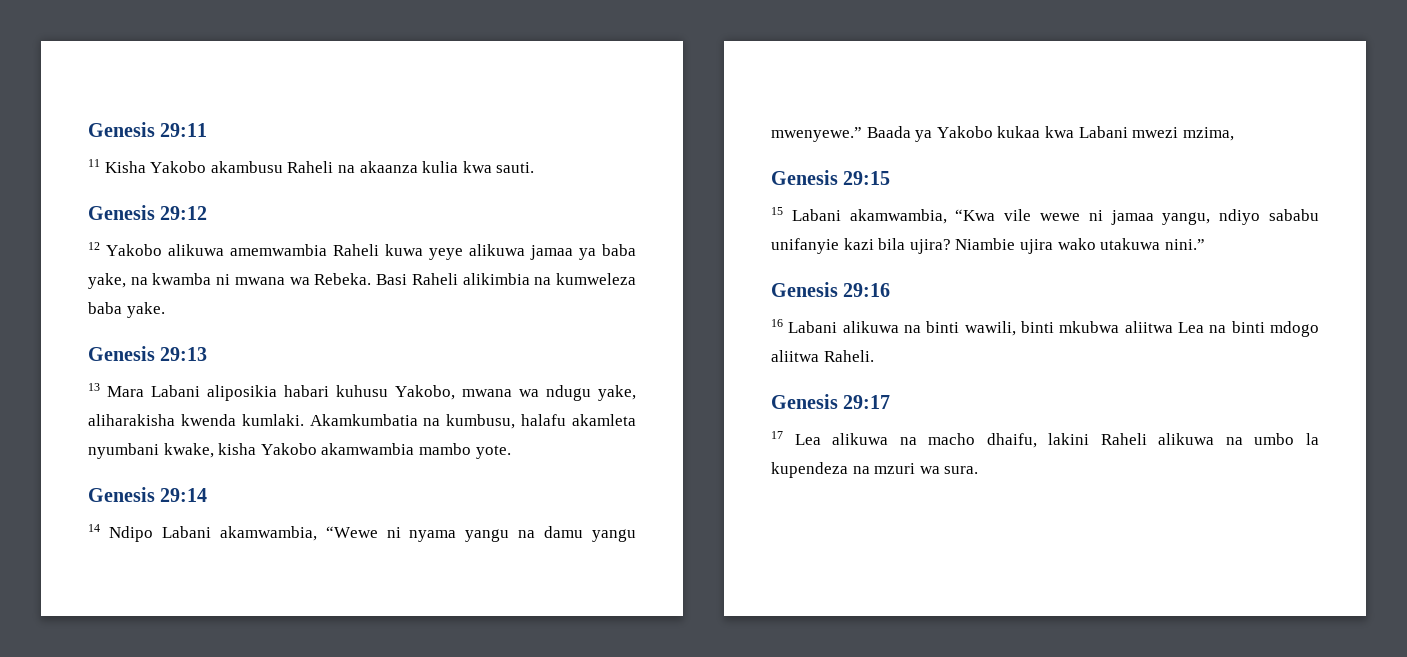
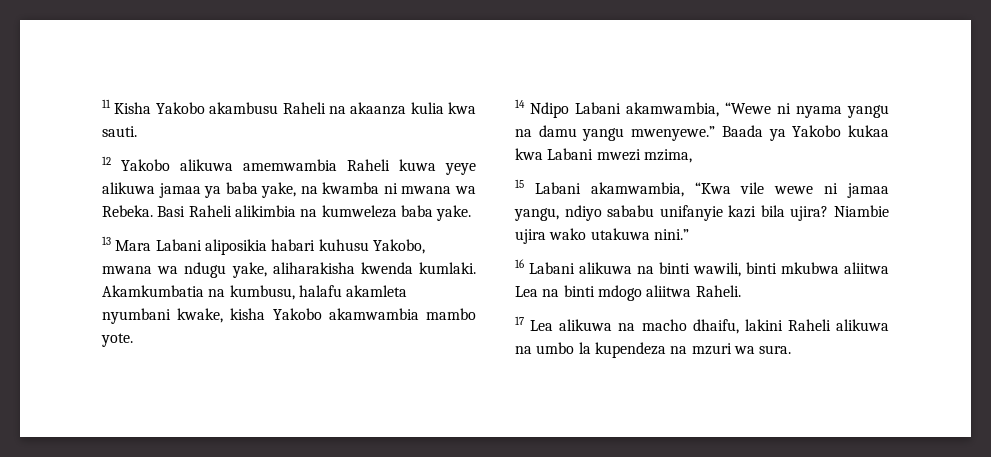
- Genesis 29:11
- Genesis 29:12
- Genesis 29:13
- Genesis 29:14
- Genesis 29:15
- Genesis 29:16
- Genesis 29:17

